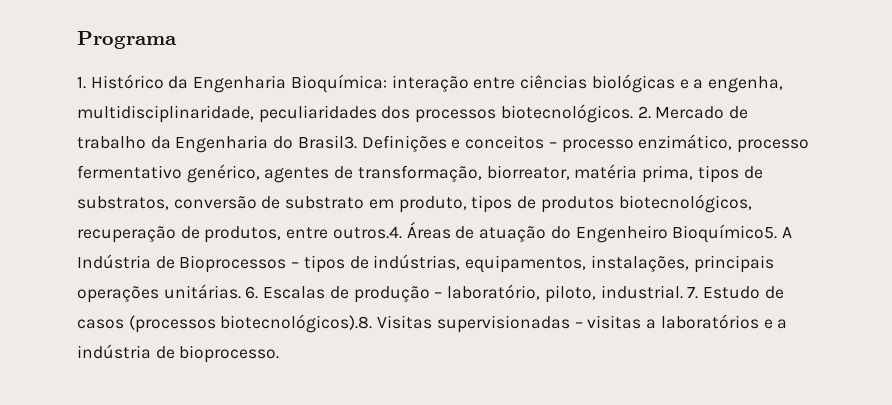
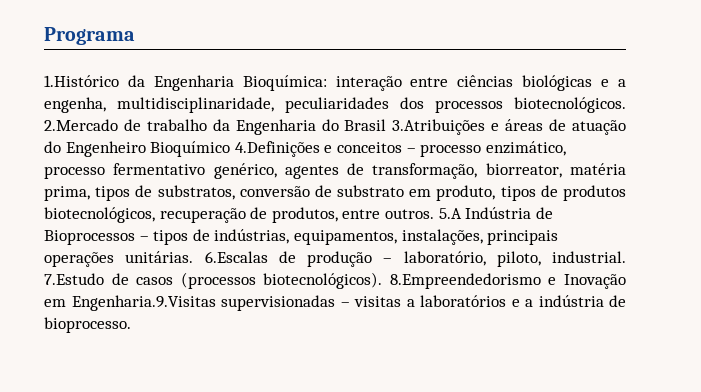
- 1. Histórico da Engenharia Bioquímica: interação entre ciências biológicas e a engenha, multidisciplinaridade, peculiaridades dos processos biotecnológicos.
+ 1.Histórico da Engenharia Bioquímica: interação entre ciências biológicas e a engenha, multidisciplinaridade, peculiaridades dos processos biotecnológicos.
- 2. Mercado de trabalho da Engenharia do Brasil3. Definições e conceitos – processo enzimático, processo fermentativo genérico, agentes de transformação, biorreator, matéria prima, tipos de substratos, conversão de substrato em produto, tipos de produtos biotecnológicos, recuperação de produtos, entre outros.4. Áreas de atuação do Engenheiro Bioquímico5. A Indústria de Bioprocessos – tipos de indústrias, equipamentos, instalações, principais operações unitárias.
+ 2.Mercado de trabalho da Engenharia do Brasil 3.Atribuições e áreas de atuação do Engenheiro Bioquímico 4.Definições e conceitos – processo enzimático, processo fermentativo genérico, agentes de transformação, biorreator, matéria prima, tipos de substratos, conversão de substrato em produto, tipos de produtos biotecnológicos, recuperação de produtos, entre outros. 5.A Indústria de Bioprocessos – tipos de indústrias, equipamentos, instalações, principais operações unitárias.
- 6. Escalas de produção – laboratório, piloto, industrial.
+ 6.Escalas de produção – laboratório, piloto, industrial.
- 7. Estudo de casos (processos biotecnológicos).8. Visitas supervisionadas – visitas a laboratórios e a indústria de bioprocesso.
+ 7.Estudo de casos (processos biotecnológicos). 8.Empreendedorismo e Inovação em Engenharia.9.Visitas supervisionadas – visitas a laboratórios e a indústria de bioprocesso.

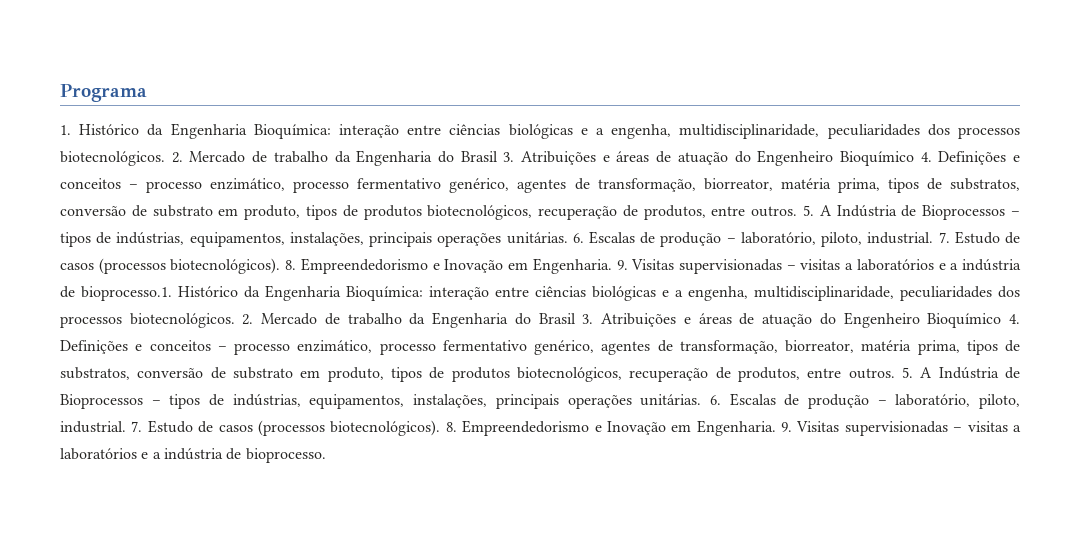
- 1.Histórico da Engenharia Bioquímica: interação entre ciências biológicas e a engenha, multidisciplinaridade, peculiaridades dos processos biotecnológicos. 2.Mercado de trabalho da Engenharia do Brasil 3.Atribuições e áreas de atuação do Engenheiro Bioquímico 4.Definições e conceitos – processo enzimático, processo fermentativo genérico, agentes de transformação, biorreator, matéria prima, tipos de substratos, conversão de substrato em produto, tipos de produtos biotecnológicos, recuperação de produtos, entre outros. 5.A Indústria de Bioprocessos – tipos de indústrias, equipamentos, instalações, principais operações unitárias.
+ 1. Histórico da Engenharia Bioquímica: interação entre ciências biológicas e a engenha, multidisciplinaridade, peculiaridades dos processos biotecnológicos. 2. Mercado de trabalho da Engenharia do Brasil 3. Atribuições e áreas de atuação do Engenheiro Bioquímico 4. Definições e conceitos – processo enzimático, processo fermentativo genérico, agentes de transformação, biorreator, matéria prima, tipos de substratos, conversão de substrato em produto, tipos de produtos biotecnológicos, recuperação de produtos, entre outros. 5. A Indústria de Bioprocessos – tipos de indústrias, equipamentos, instalações, principais operações unitárias.
- 6.Escalas de produção – laboratório, piloto, industrial. 7.Estudo de casos (processos biotecnológicos). 8.Empreendedorismo e Inovação em Engenharia.9.Visitas supervisionadas – visitas a laboratórios e a indústria de bioprocesso.
+ 6. Escalas de produção – laboratório, piloto, industrial. 7. Estudo de casos (processos biotecnológicos). 8. Empreendedorismo e Inovação em Engenharia. 9. Visitas supervisionadas – visitas a laboratórios e a indústria de bioprocesso.1. Histórico da Engenharia Bioquímica: interação entre ciências biológicas e a engenha, multidisciplinaridade, peculiaridades dos processos biotecnológicos. 2. Mercado de trabalho da Engenharia do Brasil 3. Atribuições e áreas de atuação do Engenheiro Bioquímico 4. Definições e conceitos – processo enzimático, processo fermentativo genérico, agentes de transformação, biorreator, matéria prima, tipos de substratos, conversão de substrato em produto, tipos de produtos biotecnológicos, recuperação de produtos, entre outros. 5. A Indústria de Bioprocessos – tipos de indústrias, equipamentos, instalações, principais operações unitárias. 6. Escalas de produção – laboratório, piloto, industrial. 7. Estudo de casos (processos biotecnológicos). 8. Empreendedorismo e Inovação em Engenharia. 9. Visitas supervisionadas – visitas a laboratórios e a indústria de bioprocesso.

